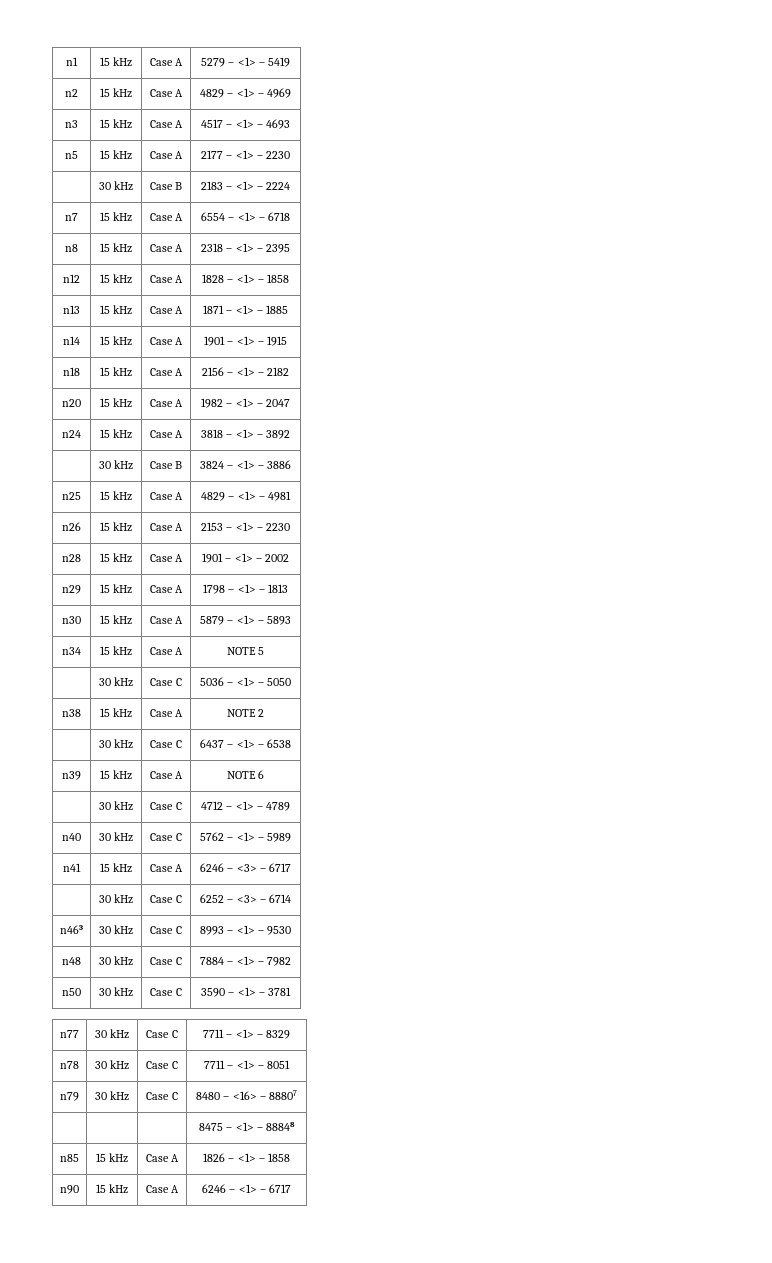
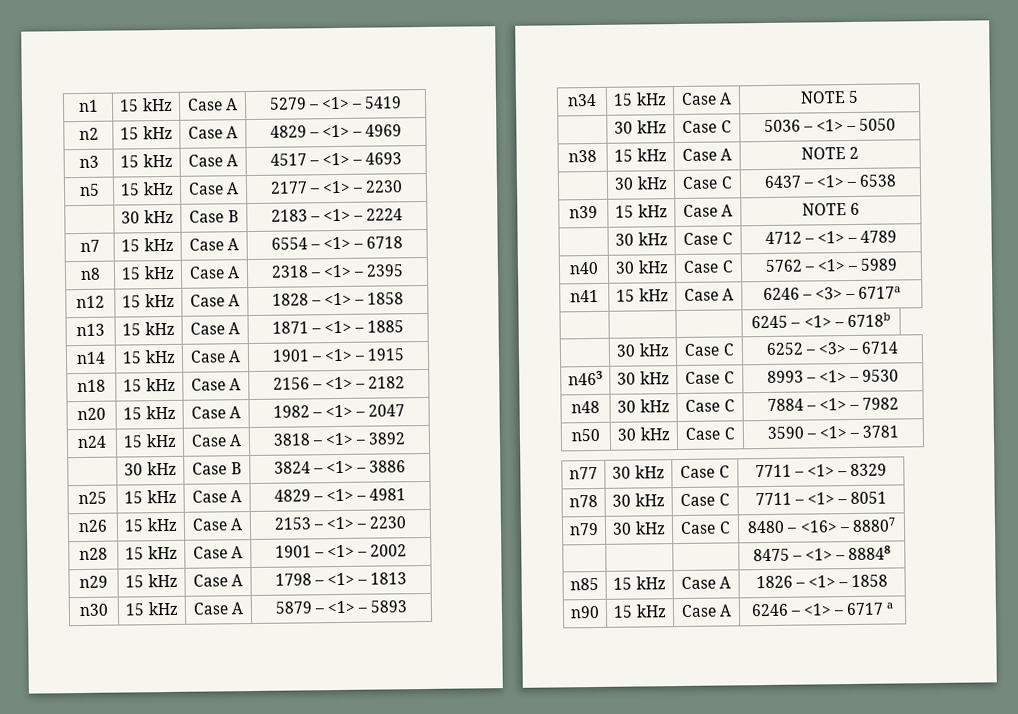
- n41 | 15 kHz | Case A | 6246 – <3> – 6717
+ n41 | 15 kHz | Case A | 6246 – <3> – 6717a
+ | | | 6245 – <1> – 6718b
- n90 | 15 kHz | Case A | 6246 – <1> – 6717
+ n90 | 15 kHz | Case A | 6246 – <1> – 6717 a

